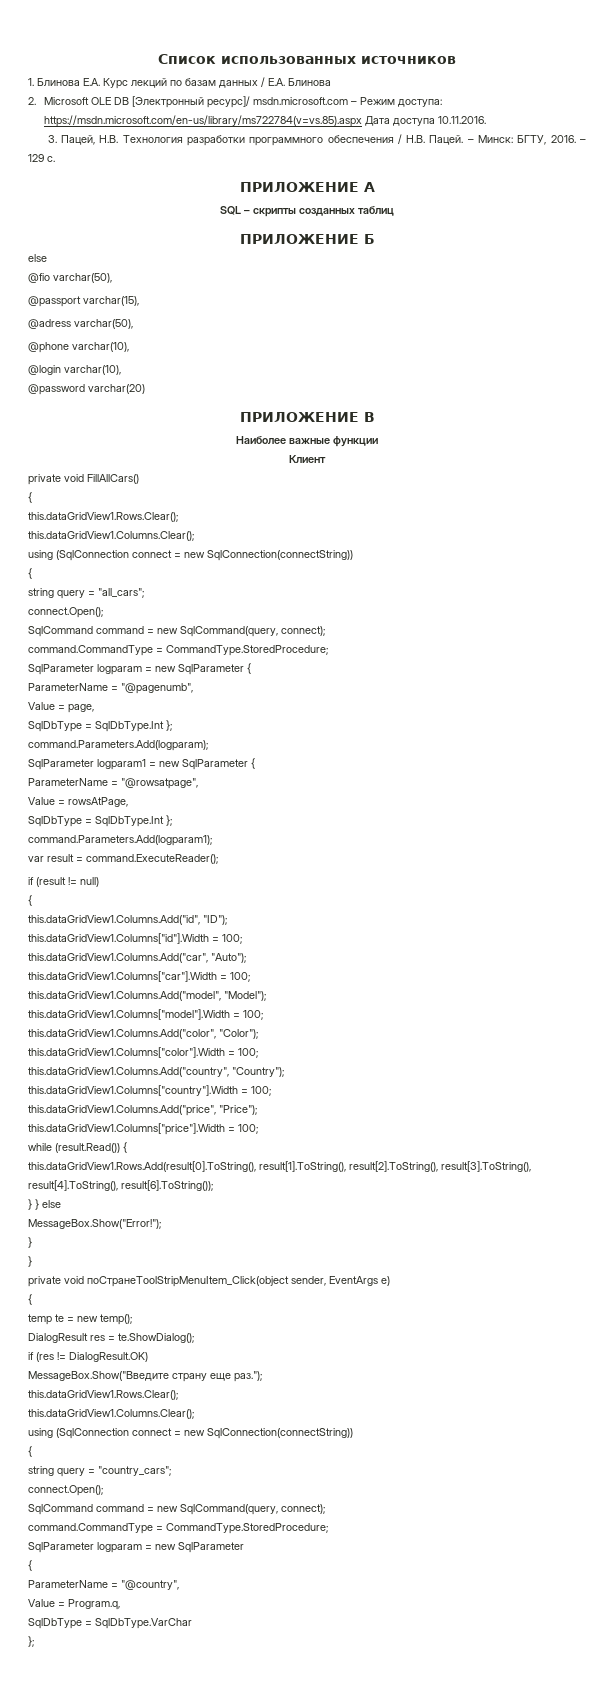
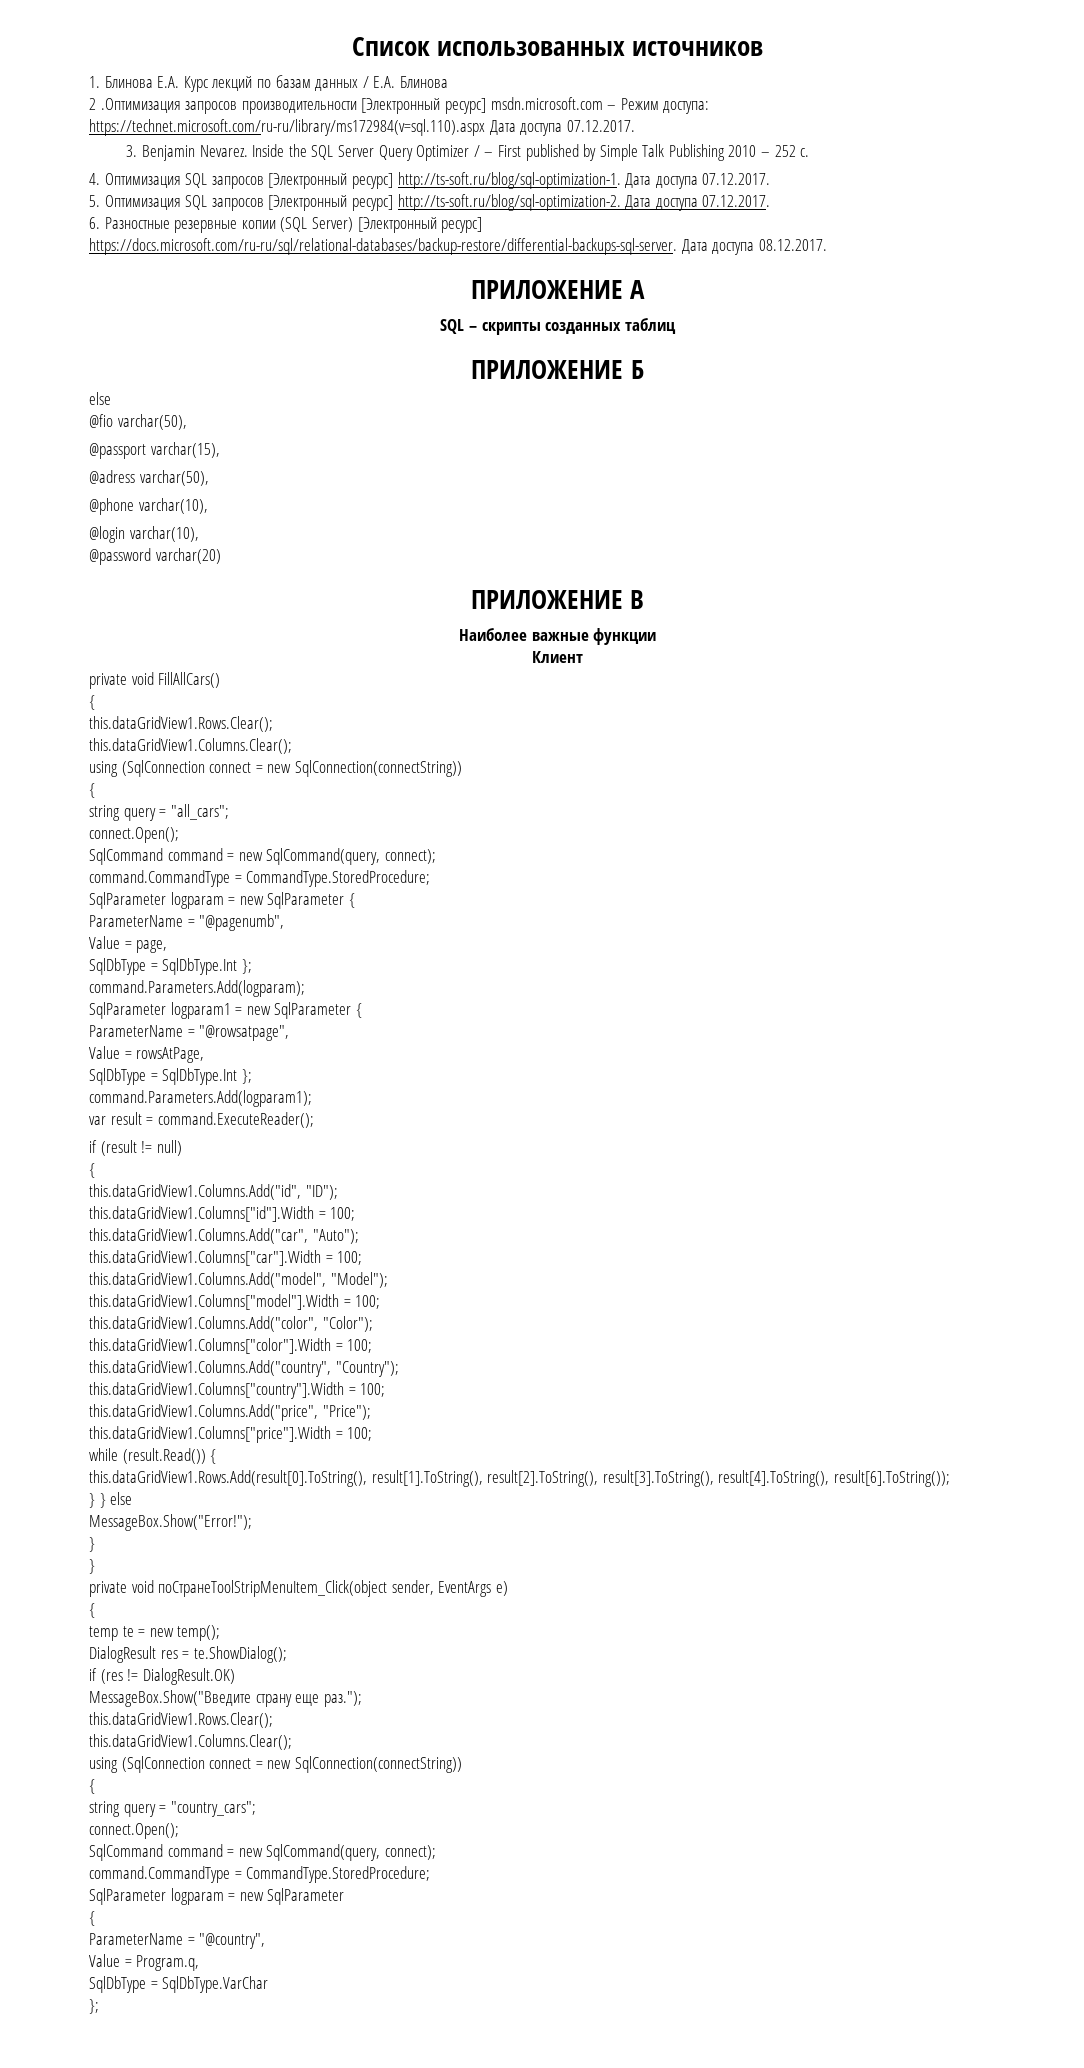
- 2. Microsoft OLE DB [Электронный ресурс]/ msdn.microsoft.com – Режим доступа: https://msdn.microsoft.com/en-us/library/ms722784(v=vs.85).aspx Дата доступа 10.11.2016.
+ 2 .Оптимизация запросов производительности [Электронный ресурс] msdn.microsoft.com – Режим доступа: https://technet.microsoft.com/ru-ru/library/ms172984(v=sql.110).aspx Дата доступа 07.12.2017.
- 3. Пацей, Н.В. Технология разработки программного обеспечения / Н.В. Пацей. – Минск: БГТУ, 2016. – 129 с.
+ 3. Benjamin Nevarez. Inside the SQL Server Query Optimizer / – First published by Simple Talk Publishing 2010 – 252 с.
+ 4. Оптимизация SQL запросов [Электронный ресурс] http://ts-soft.ru/blog/sql-optimization-1. Дата доступа 07.12.2017.
+ 5. Оптимизация SQL запросов [Электронный ресурс] http://ts-soft.ru/blog/sql-optimization-2. Дата доступа 07.12.2017.
+ 6. Разностные резервные копии (SQL Server) [Электронный ресурс] https://docs.microsoft.com/ru-ru/sql/relational-databases/backup-restore/differential-backups-sql-server. Дата доступа 08.12.2017.

